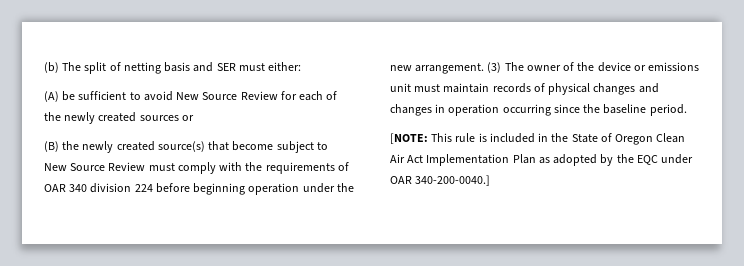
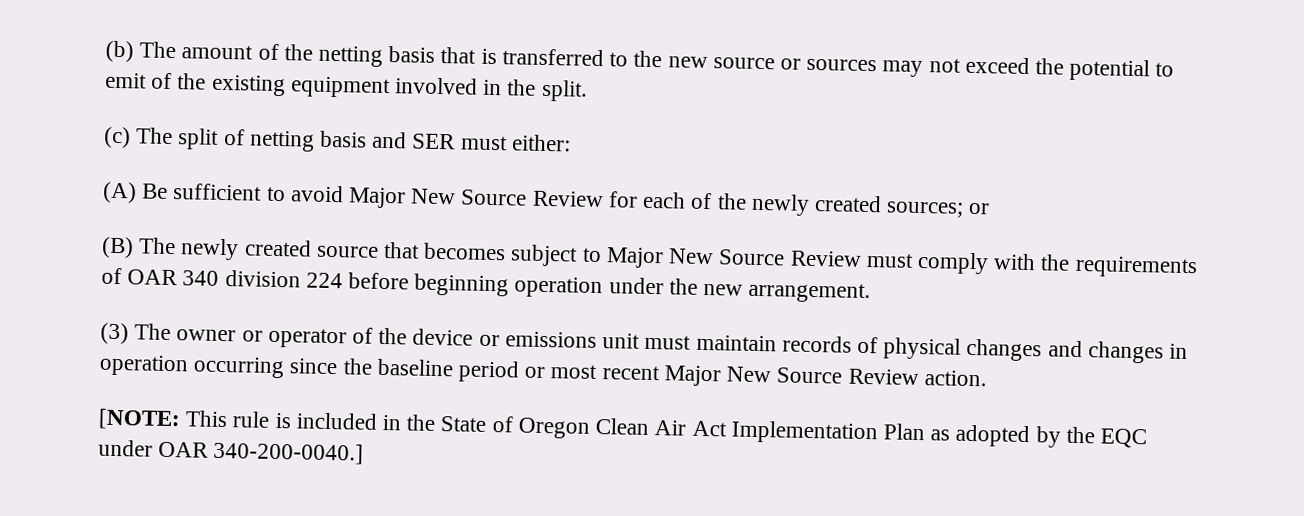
- (b) The split of netting basis and SER must either:
+ (b) The amount of the netting basis that is transferred to the new source or sources may not exceed the potential to emit of the existing equipment involved in the split.
+ (c) The split of netting basis and SER must either:
- (A) be sufficient to avoid New Source Review for each of the newly created sources or
+ (A) Be sufficient to avoid Major New Source Review for each of the newly created sources; or
- (B) the newly created source(s) that become subject to New Source Review must comply with the requirements of OAR 340 division 224 before beginning operation under the new arrangement. (3) The owner of the device or emissions unit must maintain records of physical changes and changes in operation occurring since the baseline period.
+ (B) The newly created source that becomes subject to Major New Source Review must comply with the requirements of OAR 340 division 224 before beginning operation under the new arrangement.
+ (3) The owner or operator of the device or emissions unit must maintain records of physical changes and changes in operation occurring since the baseline period or most recent Major New Source Review action.

